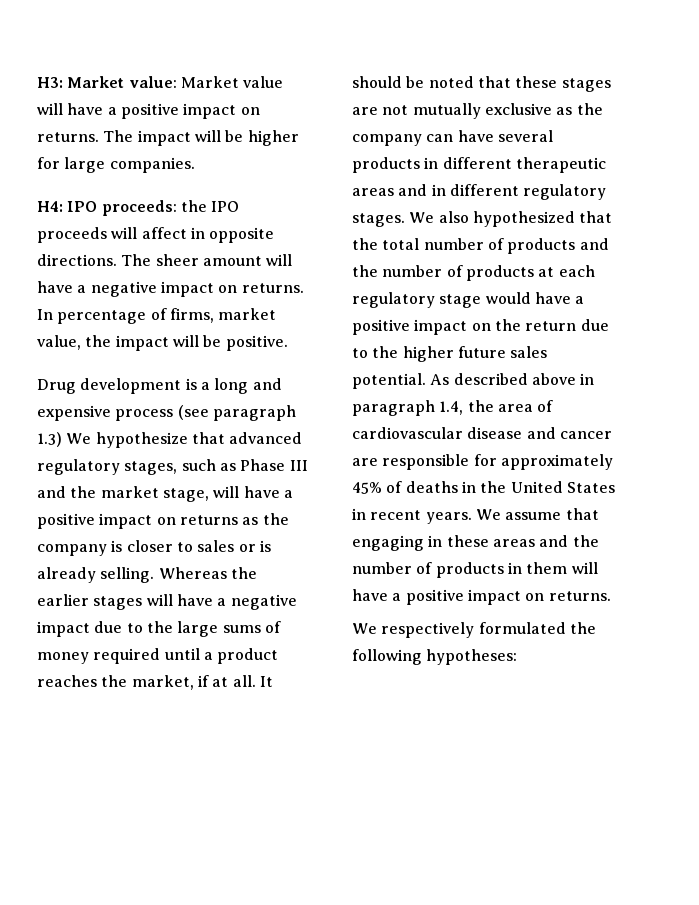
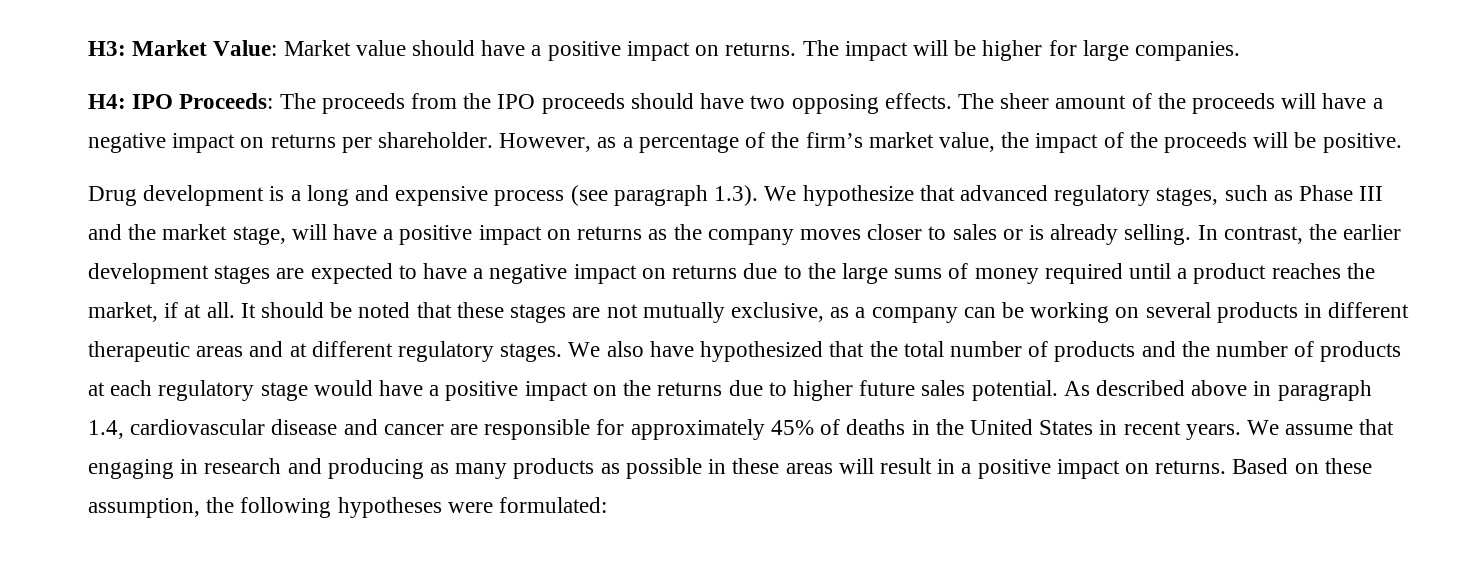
- H3: Market value: Market value will have a positive impact on returns.
+ H3: Market Value: Market value should have a positive impact on returns.
- H4: IPO proceeds: the IPO proceeds will affect in opposite directions. The sheer amount will have a negative impact on returns. In percentage of firms, market value, the impact will be positive.
+ H4: IPO Proceeds: The proceeds from the IPO proceeds should have two opposing effects. The sheer amount of the proceeds will have a negative impact on returns per shareholder. However, as a percentage of the firm’s market value, the impact of the proceeds will be positive.
- Drug development is a long and expensive process (see paragraph 1.3) We hypothesize that advanced regulatory stages, such as Phase III and the market stage, will have a positive impact on returns as the company is closer to sales or is already selling.
+ Drug development is a long and expensive process (see paragraph 1.3). We hypothesize that advanced regulatory stages, such as Phase III and the market stage, will have a positive impact on returns as the company moves closer to sales or is already selling.
- Whereas the earlier stages will have a negative impact due to the large sums of money required until a product reaches the market, if at all.
+ In contrast, the earlier development stages are expected to have a negative impact on returns due to the large sums of money required until a product reaches the market, if at all.
- It should be noted that these stages are not mutually exclusive as the company can have several products in different therapeutic areas and in different regulatory stages.
+ It should be noted that these stages are not mutually exclusive, as a company can be working on several products in different therapeutic areas and at different regulatory stages.
- We also hypothesized that the total number of products and the number of products at each regulatory stage would have a positive impact on the return due to the higher future sales potential.
+ We also have hypothesized that the total number of products and the number of products at each regulatory stage would have a positive impact on the returns due to higher future sales potential.
- As described above in paragraph 1.4, the area of cardiovascular disease and cancer are responsible for approximately 45% of deaths in the United States in recent years.
+ As described above in paragraph 1.4, cardiovascular disease and cancer are responsible for approximately 45% of deaths in the United States in recent years.
- We assume that engaging in these areas and the number of products in them will have a positive impact on returns.
- We respectively formulated the following hypotheses:
+ We assume that engaging in research and producing as many products as possible in these areas will result in a positive impact on returns. Based on these assumption, the following hypotheses were formulated:

